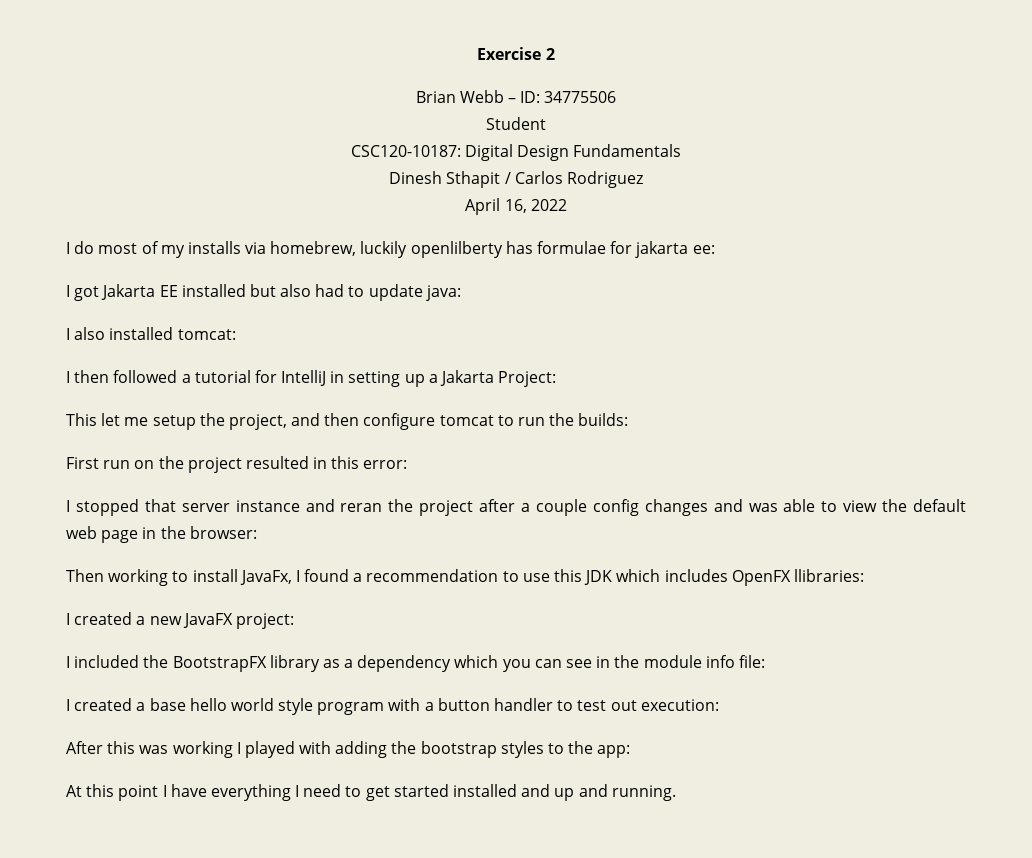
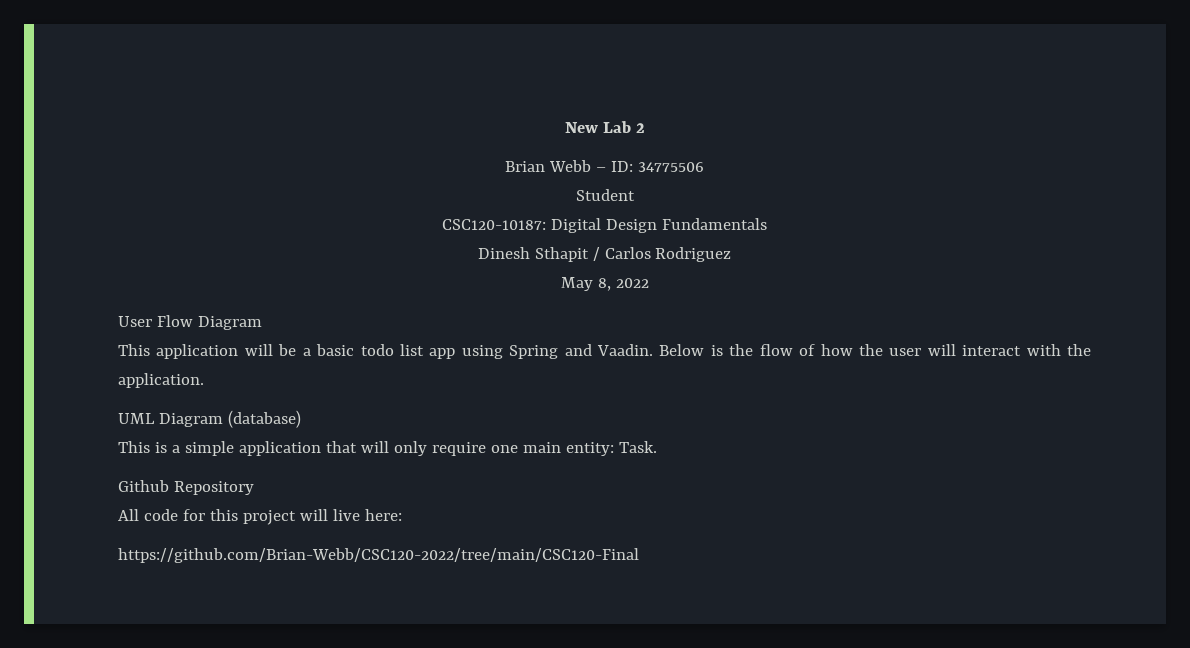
- Exercise 2
+ New Lab 2
- April 16, 2022
+ May 8, 2022
- I do most of my installs via homebrew, luckily openlilberty has formulae for jakarta ee:
- I got Jakarta EE installed but also had to update java:
- I also installed tomcat:
- I then followed a tutorial for IntelliJ in setting up a Jakarta Project:
- This let me setup the project, and then configure tomcat to run the builds:
- First run on the project resulted in this error:
- I stopped that server instance and reran the project after a couple config changes and was able to view the default web page in the browser:
- Then working to install JavaFx, I found a recommendation to use this JDK which includes OpenFX llibraries:
- I created a new JavaFX project:
- I included the BootstrapFX library as a dependency which you can see in the module info file:
- I created a base hello world style program with a button handler to test out execution:
- After this was working I played with adding the bootstrap styles to the app:
- At this point I have everything I need to get started installed and up and running.
+ User Flow Diagram
+ This application will be a basic todo list app using Spring and Vaadin. Below is the flow of how the user will interact with the application.
+ UML Diagram (database)
+ This is a simple application that will only require one main entity: Task.
+ Github Repository
+ All code for this project will live here:
+ https://github.com/Brian-Webb/CSC120-2022/tree/main/CSC120-Final

